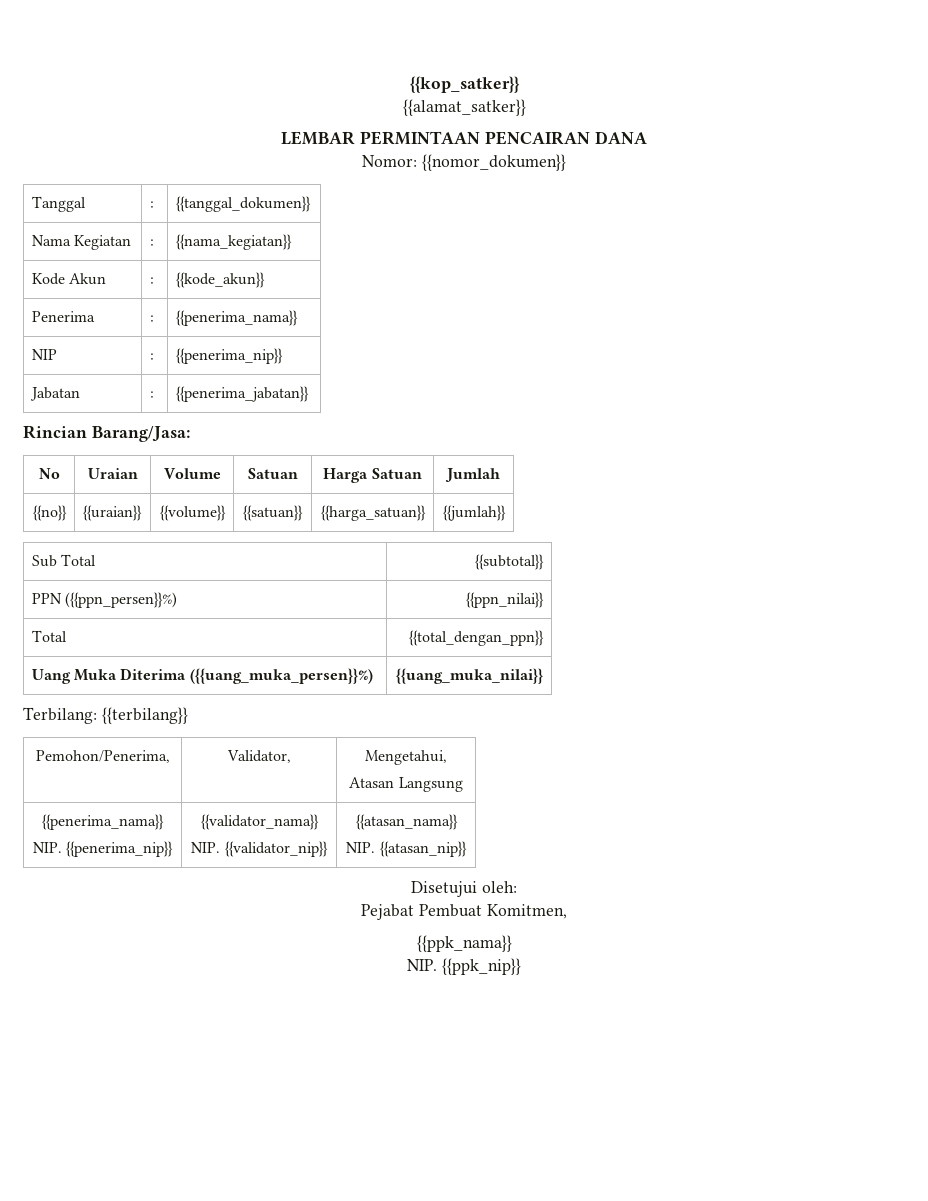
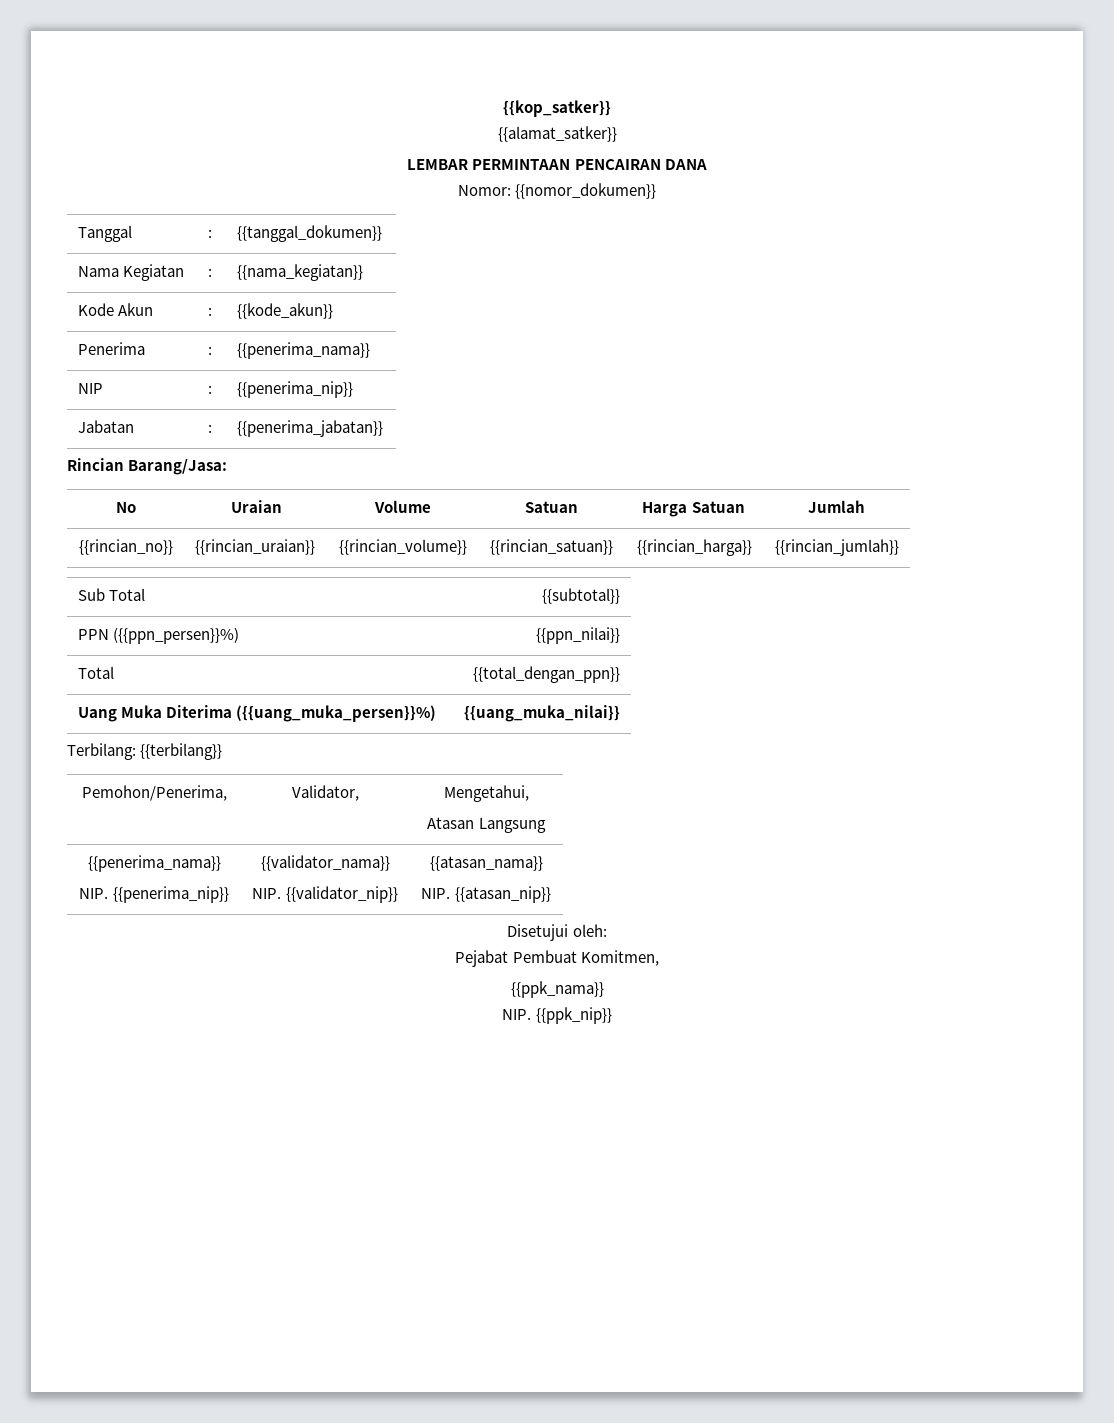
- {{no}} | {{uraian}} | {{volume}} | {{satuan}} | {{harga_satuan}} | {{jumlah}}
+ {{rincian_no}} | {{rincian_uraian}} | {{rincian_volume}} | {{rincian_satuan}} | {{rincian_harga}} | {{rincian_jumlah}}

